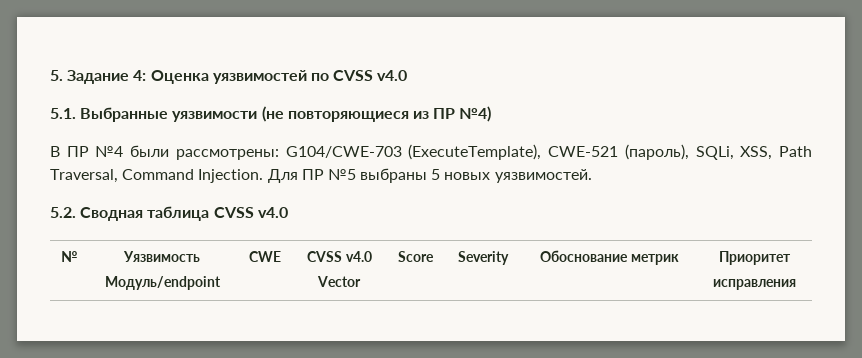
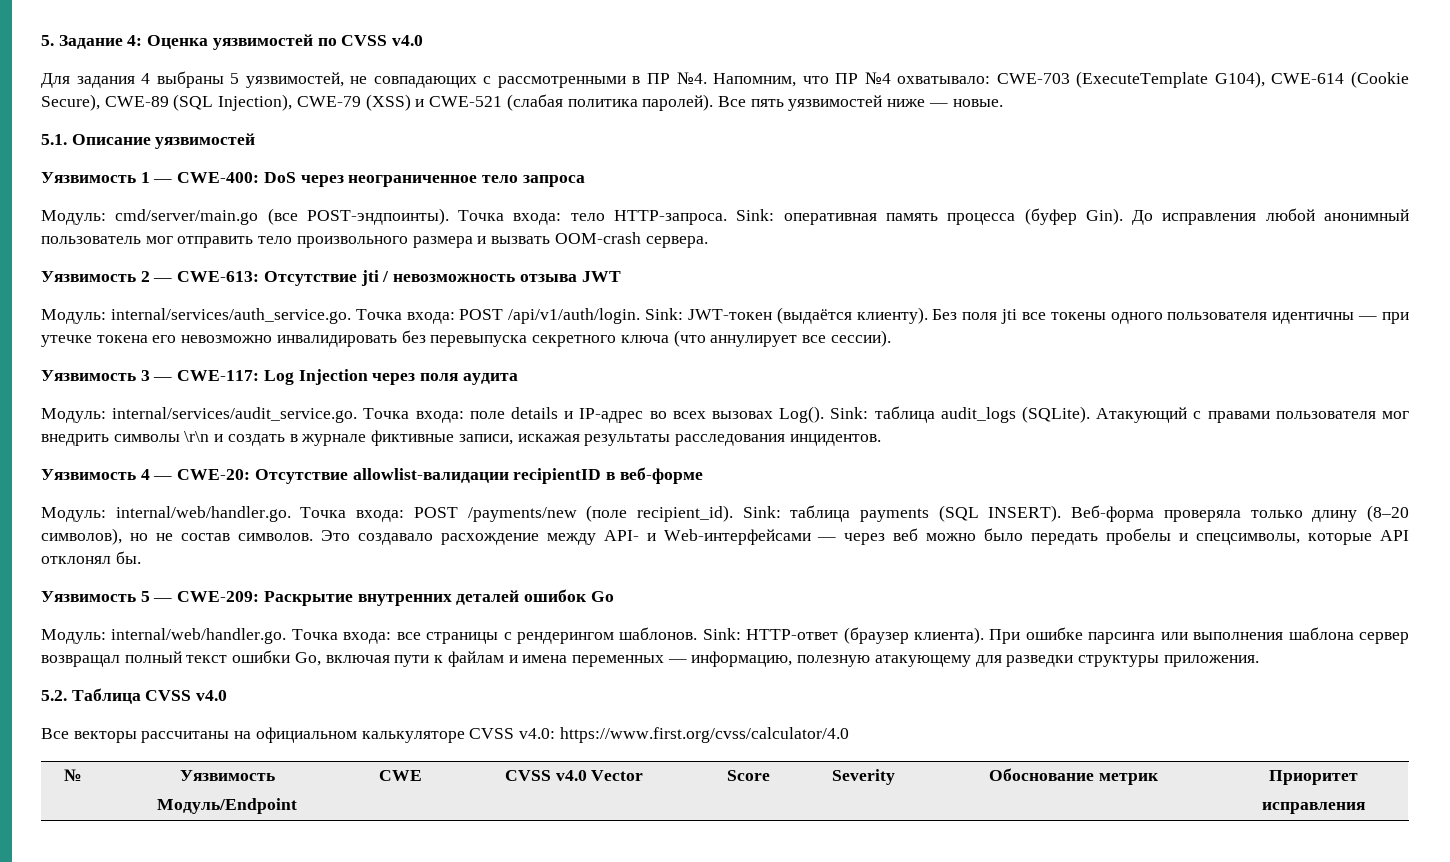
- 5.1. Выбранные уязвимости (не повторяющиеся из ПР №4)
- В ПР №4 были рассмотрены: G104/CWE-703 (ExecuteTemplate), CWE-521 (пароль), SQLi, XSS, Path Traversal, Command Injection. Для ПР №5 выбраны 5 новых уязвимостей.
+ Для задания 4 выбраны 5 уязвимостей, не совпадающих с рассмотренными в ПР №4. Напомним, что ПР №4 охватывало: CWE-703 (ExecuteTemplate G104), CWE-614 (Cookie Secure), CWE-89 (SQL Injection), CWE-79 (XSS) и CWE-521 (слабая политика паролей). Все пять уязвимостей ниже — новые.
+ 5.1. Описание уязвимостей
+ Уязвимость 1 — CWE-400: DoS через неограниченное тело запроса
+ Модуль: cmd/server/main.go (все POST-эндпоинты). Точка входа: тело HTTP-запроса. Sink: оперативная память процесса (буфер Gin). До исправления любой анонимный пользователь мог отправить тело произвольного размера и вызвать OOM-crash сервера.
+ Уязвимость 2 — CWE-613: Отсутствие jti / невозможность отзыва JWT
+ Модуль: internal/services/auth_service.go. Точка входа: POST /api/v1/auth/login. Sink: JWT-токен (выдаётся клиенту). Без поля jti все токены одного пользователя идентичны — при утечке токена его невозможно инвалидировать без перевыпуска секретного ключа (что аннулирует все сессии).
+ Уязвимость 3 — CWE-117: Log Injection через поля аудита
+ Модуль: internal/services/audit_service.go. Точка входа: поле details и IP-адрес во всех вызовах Log(). Sink: таблица audit_logs (SQLite). Атакующий с правами пользователя мог внедрить символы \r\n и создать в журнале фиктивные записи, искажая результаты расследования инцидентов.
+ Уязвимость 4 — CWE-20: Отсутствие allowlist-валидации recipientID в веб-форме
+ Модуль: internal/web/handler.go. Точка входа: POST /payments/new (поле recipient_id). Sink: таблица payments (SQL INSERT). Веб-форма проверяла только длину (8–20 символов), но не состав символов. Это создавало расхождение между API- и Web-интерфейсами — через веб можно было передать пробелы и спецсимволы, которые API отклонял бы.
+ Уязвимость 5 — CWE-209: Раскрытие внутренних деталей ошибок Go
+ Модуль: internal/web/handler.go. Точка входа: все страницы с рендерингом шаблонов. Sink: HTTP-ответ (браузер клиента). При ошибке парсинга или выполнения шаблона сервер возвращал полный текст ошибки Go, включая пути к файлам и имена переменных — информацию, полезную атакующему для разведки структуры приложения.
- 5.2. Сводная таблица CVSS v4.0
+ 5.2. Таблица CVSS v4.0
+ Все векторы рассчитаны на официальном калькуляторе CVSS v4.0: https://www.first.org/cvss/calculator/4.0
  № | Уязвимость
- Модуль/endpoint | CWE | CVSS v4.0
- Vector | Score | Severity | Обоснование метрик | Приоритет
+ Модуль/Endpoint | CWE | CVSS v4.0 Vector | Score | Severity | Обоснование метрик | Приоритет

